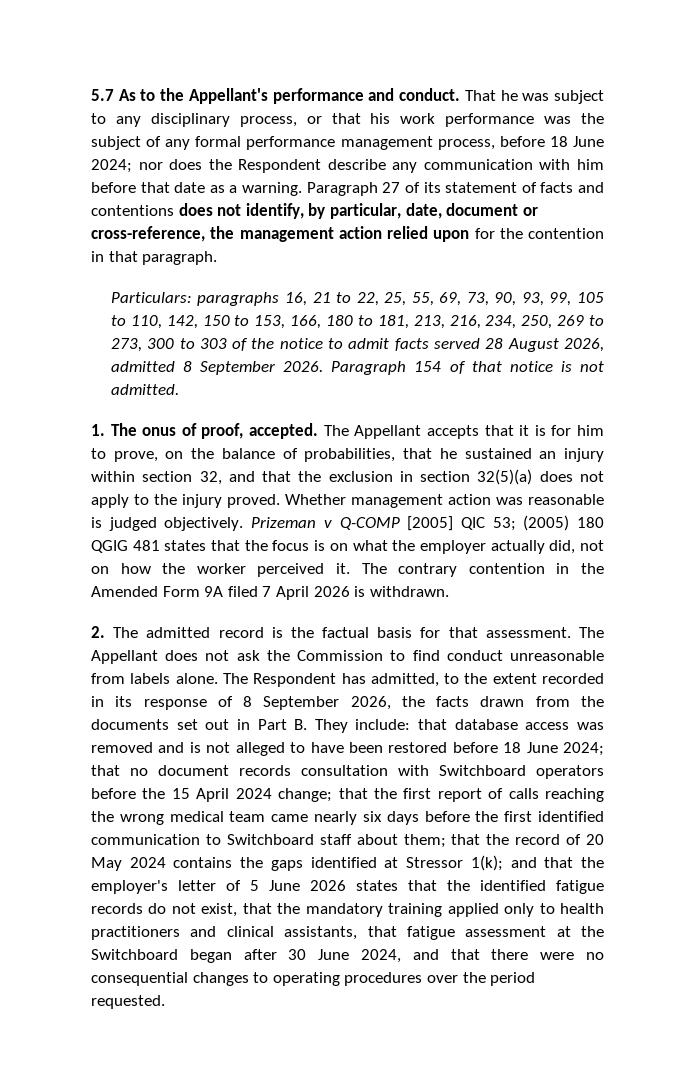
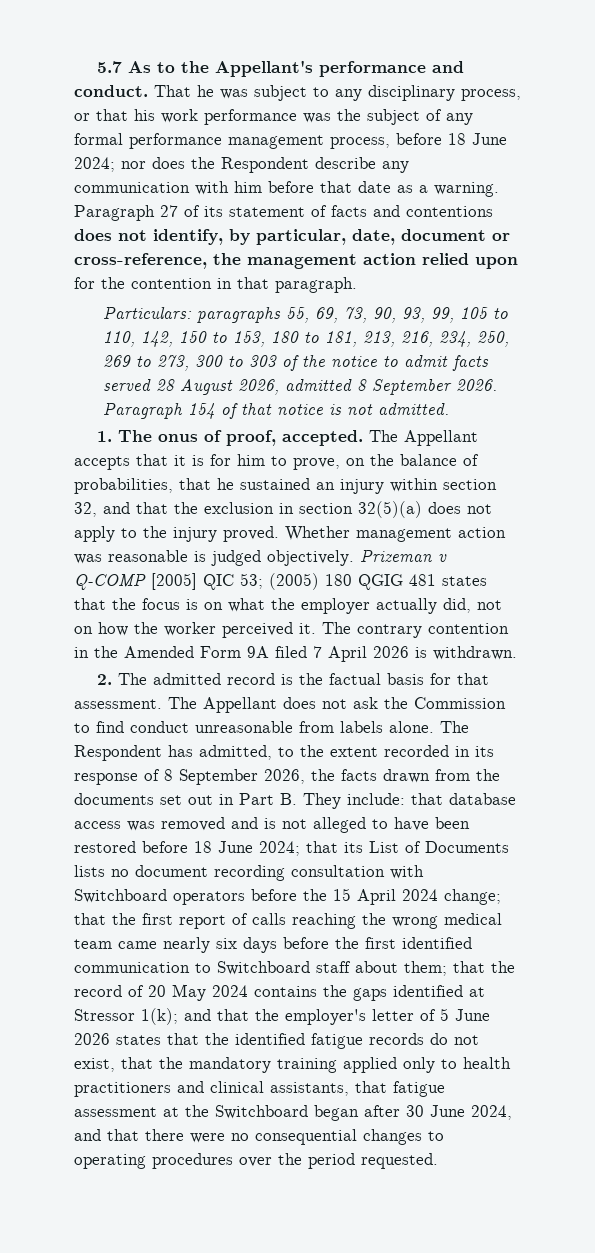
- Particulars: paragraphs 16, 21 to 22, 25, 55, 69, 73, 90, 93, 99, 105 to 110, 142, 150 to 153, 166, 180 to 181, 213, 216, 234, 250, 269 to 273, 300 to 303 of the notice to admit facts served 28 August 2026, admitted 8 September 2026.
+ Particulars: paragraphs 55, 69, 73, 90, 93, 99, 105 to 110, 142, 150 to 153, 180 to 181, 213, 216, 234, 250, 269 to 273, 300 to 303 of the notice to admit facts served 28 August 2026, admitted 8 September 2026.
- that no document records consultation with Switchboard operators before the 15 April 2024 change;
+ that its List of Documents lists no document recording consultation with Switchboard operators before the 15 April 2024 change;

